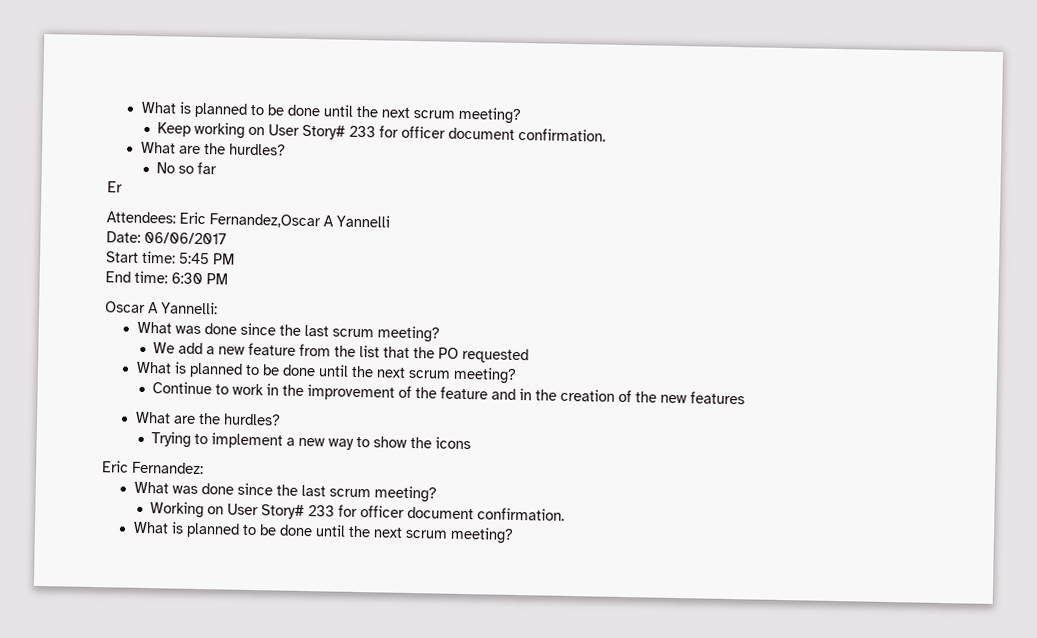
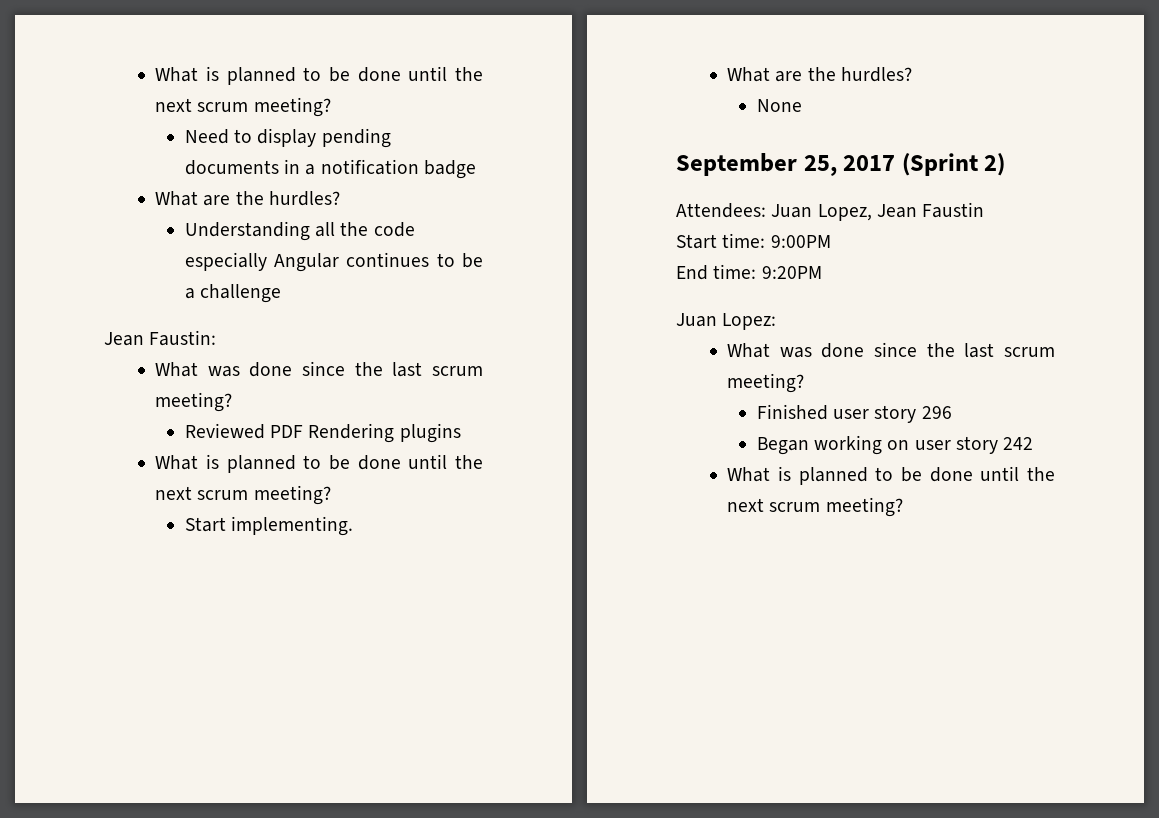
- Keep working on User Story# 233 for officer document confirmation.
+ Need to display pending documents in a notification badge
  What are the hurdles?
- No so far
- Er
- Attendees: Eric Fernandez,Oscar A Yannelli
- Date: 06/06/2017
- Start time: 5:45 PM
- End time: 6:30 PM
- Oscar A Yannelli:
+ Understanding all the code especially Angular continues to be a challenge
+ Jean Faustin:
  What was done since the last scrum meeting?
- We add a new feature from the list that the PO requested
+ Reviewed PDF Rendering plugins
- Continue to work in the improvement of the feature and in the creation of the new features
+ Start implementing.
  What are the hurdles?
- Trying to implement a new way to show the icons
- Eric Fernandez:
+ None
+ September 25, 2017 (Sprint 2)
+ Attendees: Juan Lopez, Jean Faustin
+ Start time: 9:00PM
+ End time: 9:20PM
+ Juan Lopez:
  What was done since the last scrum meeting?
- Working on User Story# 233 for officer document confirmation.
+ Finished user story 296
+ Began working on user story 242

